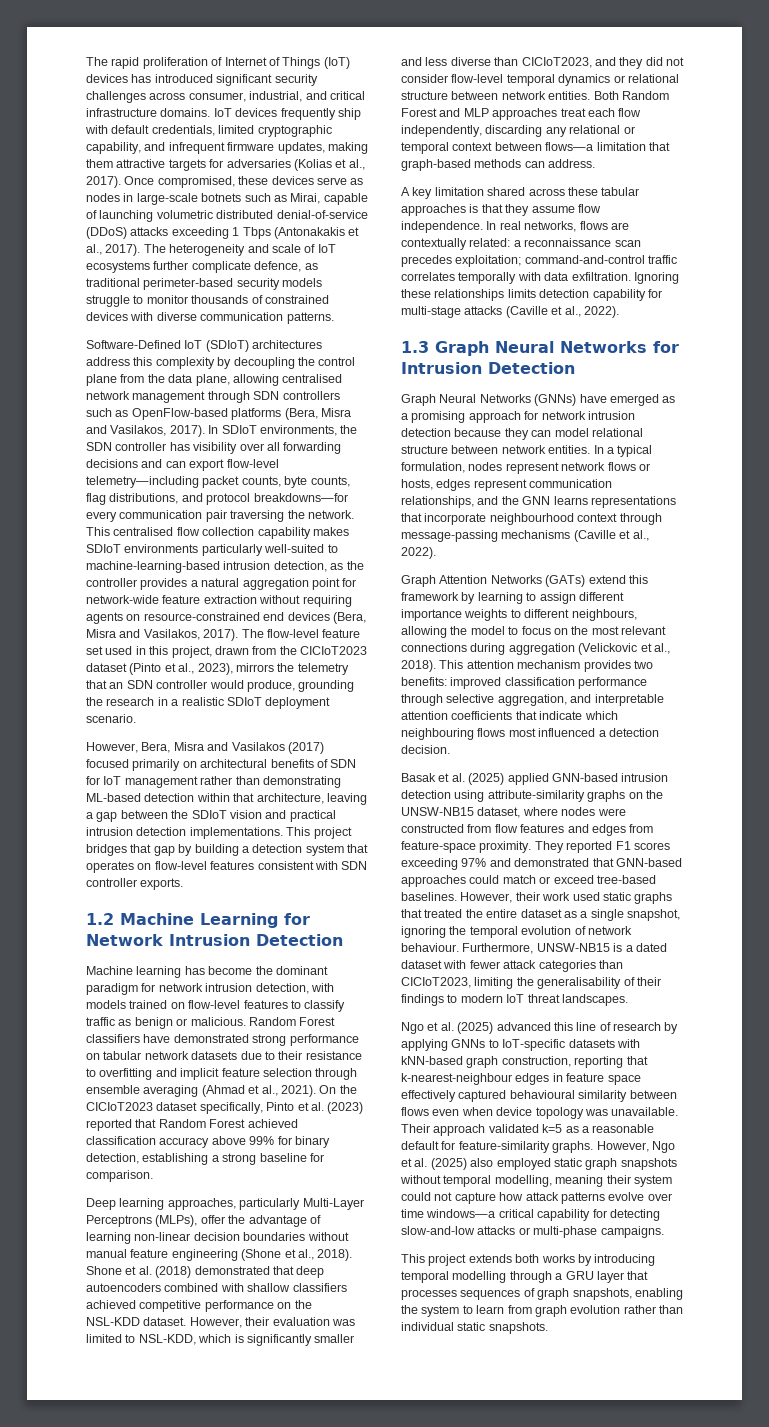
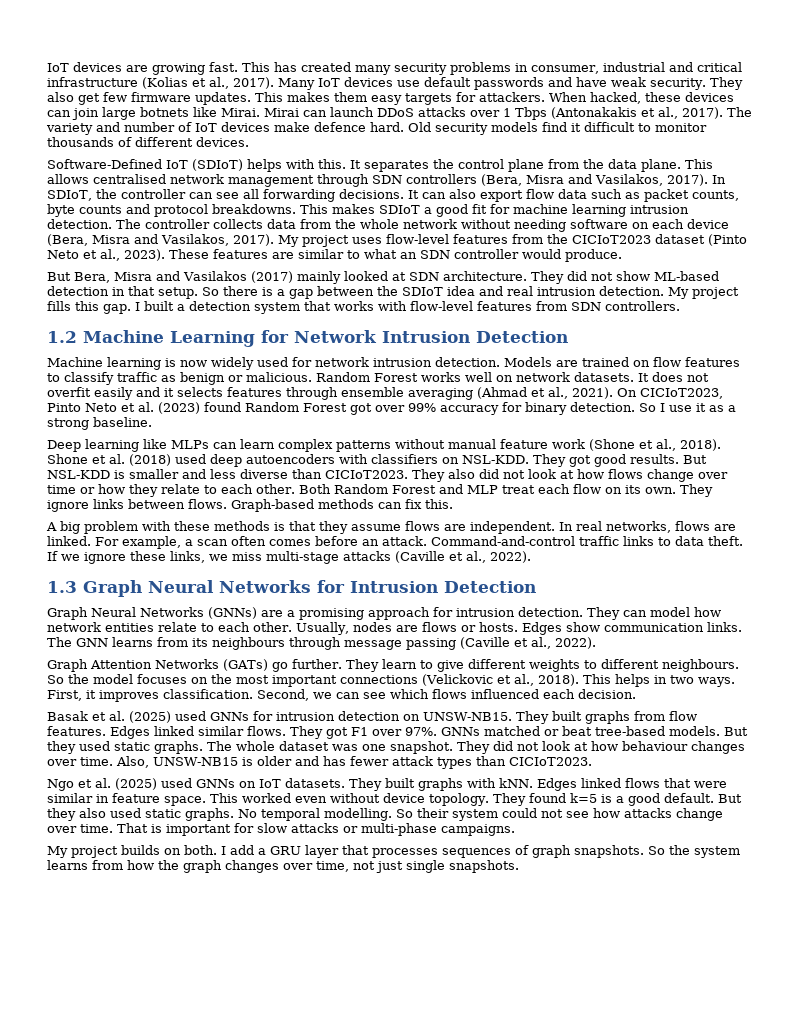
- The rapid proliferation of Internet of Things (IoT) devices has introduced significant security challenges across consumer, industrial, and critical infrastructure domains. IoT devices frequently ship with default credentials, limited cryptographic capability, and infrequent firmware updates, making them attractive targets for adversaries (Kolias et al., 2017). Once compromised, these devices serve as nodes in large-scale botnets such as Mirai, capable of launching volumetric distributed denial-of-service (DDoS) attacks exceeding 1 Tbps (Antonakakis et al., 2017).
+ IoT devices are growing fast. This has created many security problems in consumer, industrial and critical infrastructure (Kolias et al., 2017). Many IoT devices use default passwords and have weak security. They also get few firmware updates. This makes them easy targets for attackers. When hacked, these devices can join large botnets like Mirai. Mirai can launch DDoS attacks over 1 Tbps (Antonakakis et al., 2017).
- The heterogeneity and scale of IoT ecosystems further complicate defence, as traditional perimeter-based security models struggle to monitor thousands of constrained devices with diverse communication patterns.
- Software-Defined IoT (SDIoT) architectures address this complexity by decoupling the control plane from the data plane, allowing centralised network management through SDN controllers such as OpenFlow-based platforms (Bera, Misra and Vasilakos, 2017).
+ The variety and number of IoT devices make defence hard. Old security models find it difficult to monitor thousands of different devices.
+ Software-Defined IoT (SDIoT) helps with this. It separates the control plane from the data plane. This allows centralised network management through SDN controllers (Bera, Misra and Vasilakos, 2017).
- In SDIoT environments, the SDN controller has visibility over all forwarding decisions and can export flow-level telemetry—including packet counts, byte counts, flag distributions, and protocol breakdowns—for every communication pair traversing the network. This centralised flow collection capability makes SDIoT environments particularly well-suited to machine-learning-based intrusion detection, as the controller provides a natural aggregation point for network-wide feature extraction without requiring agents on resource-constrained end devices (Bera, Misra and Vasilakos, 2017). The flow-level feature set used in this project, drawn from the CICIoT2023 dataset (Pinto et al., 2023), mirrors the telemetry that an SDN controller would produce, grounding the research in a realistic SDIoT deployment scenario.
- However, Bera, Misra and Vasilakos (2017) focused primarily on architectural benefits of SDN for IoT management rather than demonstrating ML-based detection within that architecture, leaving a gap between the SDIoT vision and practical intrusion detection implementations. This project bridges that gap by building a detection system that operates on flow-level features consistent with SDN controller exports.
+ In SDIoT, the controller can see all forwarding decisions. It can also export flow data such as packet counts, byte counts and protocol breakdowns. This makes SDIoT a good fit for machine learning intrusion detection. The controller collects data from the whole network without needing software on each device (Bera, Misra and Vasilakos, 2017). My project uses flow-level features from the CICIoT2023 dataset (Pinto Neto et al., 2023). These features are similar to what an SDN controller would produce.
+ But Bera, Misra and Vasilakos (2017) mainly looked at SDN architecture. They did not show ML-based detection in that setup. So there is a gap between the SDIoT idea and real intrusion detection. My project fills this gap. I built a detection system that works with flow-level features from SDN controllers.
- Machine learning has become the dominant paradigm for network intrusion detection, with models trained on flow-level features to classify traffic as benign or malicious.
+ Machine learning is now widely used for network intrusion detection. Models are trained on flow features to classify traffic as benign or malicious.
- Random Forest classifiers have demonstrated strong performance on tabular network datasets due to their resistance to overfitting and implicit feature selection through ensemble averaging (Ahmad et al., 2021).
+ Random Forest works well on network datasets. It does not overfit easily and it selects features through ensemble averaging (Ahmad et al., 2021).
- On the CICIoT2023 dataset specifically, Pinto et al. (2023) reported that Random Forest achieved classification accuracy above 99% for binary detection, establishing a strong baseline for comparison.
- Deep learning approaches, particularly Multi-Layer Perceptrons (MLPs), offer the advantage of learning non-linear decision boundaries without manual feature engineering (Shone et al., 2018).
+ On CICIoT2023, Pinto Neto et al. (2023) found Random Forest got over 99% accuracy for binary detection. So I use it as a strong baseline.
+ Deep learning like MLPs can learn complex patterns without manual feature work (Shone et al., 2018).
- Shone et al. (2018) demonstrated that deep autoencoders combined with shallow classifiers achieved competitive performance on the NSL-KDD dataset. However, their evaluation was limited to NSL-KDD, which is significantly smaller and less diverse than CICIoT2023, and they did not consider flow-level temporal dynamics or relational structure between network entities.
+ Shone et al. (2018) used deep autoencoders with classifiers on NSL-KDD. They got good results. But NSL-KDD is smaller and less diverse than CICIoT2023. They also did not look at how flows change over time or how they relate to each other.
- Both Random Forest and MLP approaches treat each flow independently, discarding any relational or temporal context between flows—a limitation that graph-based methods can address.
- A key limitation shared across these tabular approaches is that they assume flow independence.
+ Both Random Forest and MLP treat each flow on its own. They ignore links between flows. Graph-based methods can fix this.
+ A big problem with these methods is that they assume flows are independent.
- In real networks, flows are contextually related: a reconnaissance scan precedes exploitation; command-and-control traffic correlates temporally with data exfiltration. Ignoring these relationships limits detection capability for multi-stage attacks (Caville et al., 2022).
+ In real networks, flows are linked. For example, a scan often comes before an attack. Command-and-control traffic links to data theft. If we ignore these links, we miss multi-stage attacks (Caville et al., 2022).
- Graph Neural Networks (GNNs) have emerged as a promising approach for network intrusion detection because they can model relational structure between network entities. In a typical formulation, nodes represent network flows or hosts, edges represent communication relationships, and the GNN learns representations that incorporate neighbourhood context through message-passing mechanisms (Caville et al., 2022).
+ Graph Neural Networks (GNNs) are a promising approach for intrusion detection. They can model how network entities relate to each other. Usually, nodes are flows or hosts. Edges show communication links. The GNN learns from its neighbours through message passing (Caville et al., 2022).
- Graph Attention Networks (GATs) extend this framework by learning to assign different importance weights to different neighbours, allowing the model to focus on the most relevant connections during aggregation (Velickovic et al., 2018).
+ Graph Attention Networks (GATs) go further. They learn to give different weights to different neighbours. So the model focuses on the most important connections (Velickovic et al., 2018).
- This attention mechanism provides two benefits: improved classification performance through selective aggregation, and interpretable attention coefficients that indicate which neighbouring flows most influenced a detection decision.
+ This helps in two ways. First, it improves classification. Second, we can see which flows influenced each decision.
- Basak et al. (2025) applied GNN-based intrusion detection using attribute-similarity graphs on the UNSW-NB15 dataset, where nodes were constructed from flow features and edges from feature-space proximity. They reported F1 scores exceeding 97% and demonstrated that GNN-based approaches could match or exceed tree-based baselines. However, their work used static graphs that treated the entire dataset as a single snapshot, ignoring the temporal evolution of network behaviour. Furthermore, UNSW-NB15 is a dated dataset with fewer attack categories than CICIoT2023, limiting the generalisability of their findings to modern IoT threat landscapes.
- Ngo et al. (2025) advanced this line of research by applying GNNs to IoT-specific datasets with kNN-based graph construction, reporting that k-nearest-neighbour edges in feature space effectively captured behavioural similarity between flows even when device topology was unavailable. Their approach validated k=5 as a reasonable default for feature-similarity graphs. However, Ngo et al. (2025) also employed static graph snapshots without temporal modelling, meaning their system could not capture how attack patterns evolve over time windows—a critical capability for detecting slow-and-low attacks or multi-phase campaigns.
- This project extends both works by introducing temporal modelling through a GRU layer that processes sequences of graph snapshots, enabling the system to learn from graph evolution rather than individual static snapshots.
+ Basak et al. (2025) used GNNs for intrusion detection on UNSW-NB15. They built graphs from flow features. Edges linked similar flows. They got F1 over 97%. GNNs matched or beat tree-based models. But they used static graphs. The whole dataset was one snapshot. They did not look at how behaviour changes over time. Also, UNSW-NB15 is older and has fewer attack types than CICIoT2023.
+ Ngo et al. (2025) used GNNs on IoT datasets. They built graphs with kNN. Edges linked flows that were similar in feature space. This worked even without device topology. They found k=5 is a good default. But they also used static graphs. No temporal modelling. So their system could not see how attacks change over time. That is important for slow attacks or multi-phase campaigns.
+ My project builds on both. I add a GRU layer that processes sequences of graph snapshots. So the system learns from how the graph changes over time, not just single snapshots.

